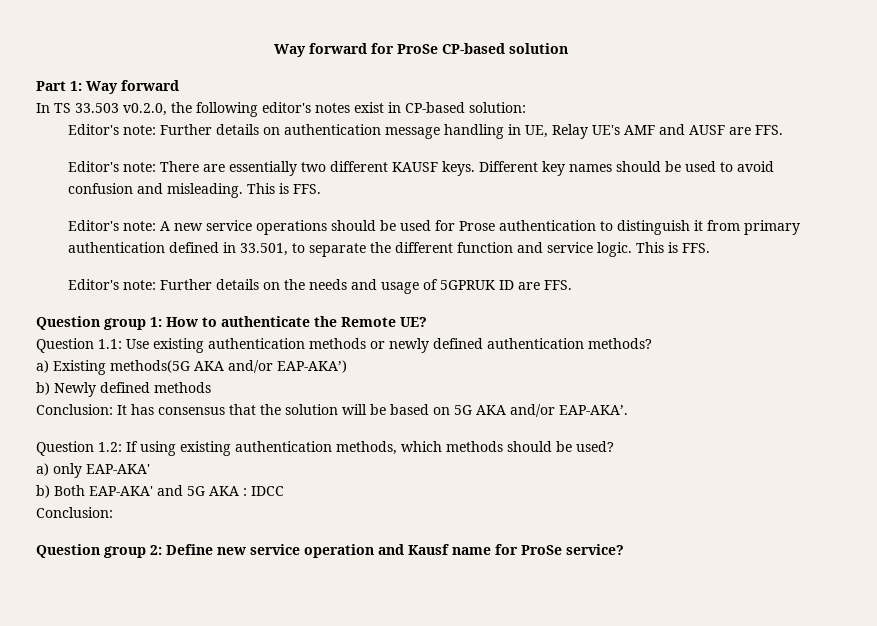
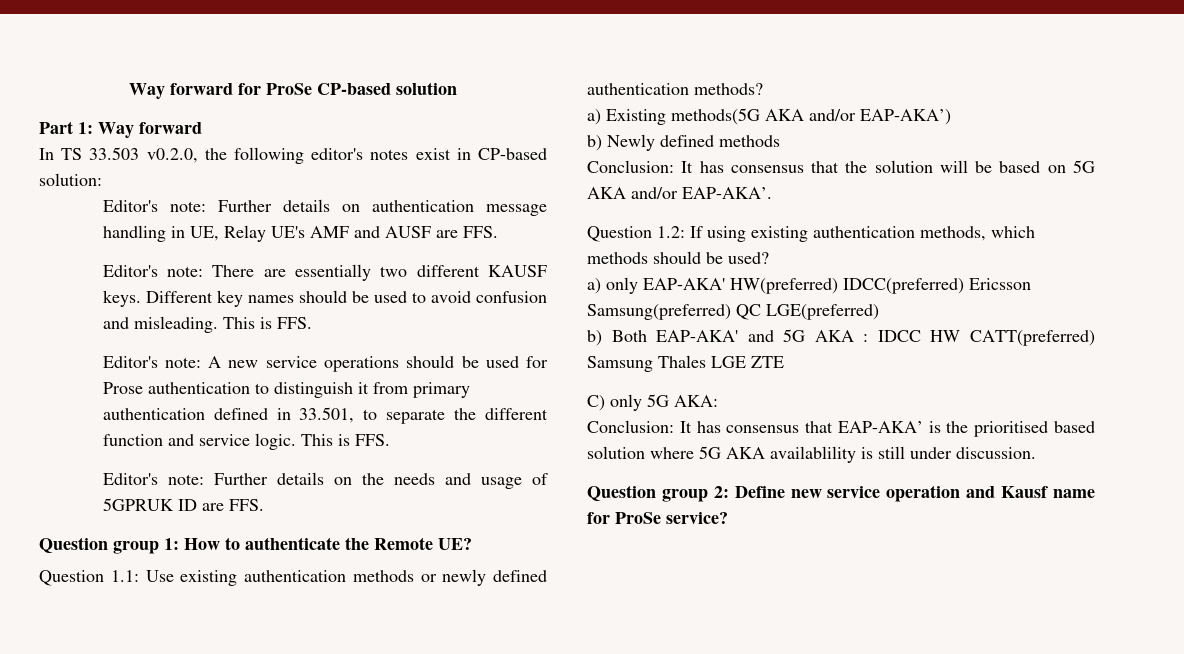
- a) only EAP-AKA'
+ a) only EAP-AKA' HW(preferred) IDCC(preferred) Ericsson Samsung(preferred) QC LGE(preferred)
- b) Both EAP-AKA' and 5G AKA : IDCC
- Conclusion:
+ b) Both EAP-AKA' and 5G AKA : IDCC HW CATT(preferred) Samsung Thales LGE ZTE
+ C) only 5G AKA:
+ Conclusion: It has consensus that EAP-AKA’ is the prioritised based solution where 5G AKA availablility is still under discussion.

